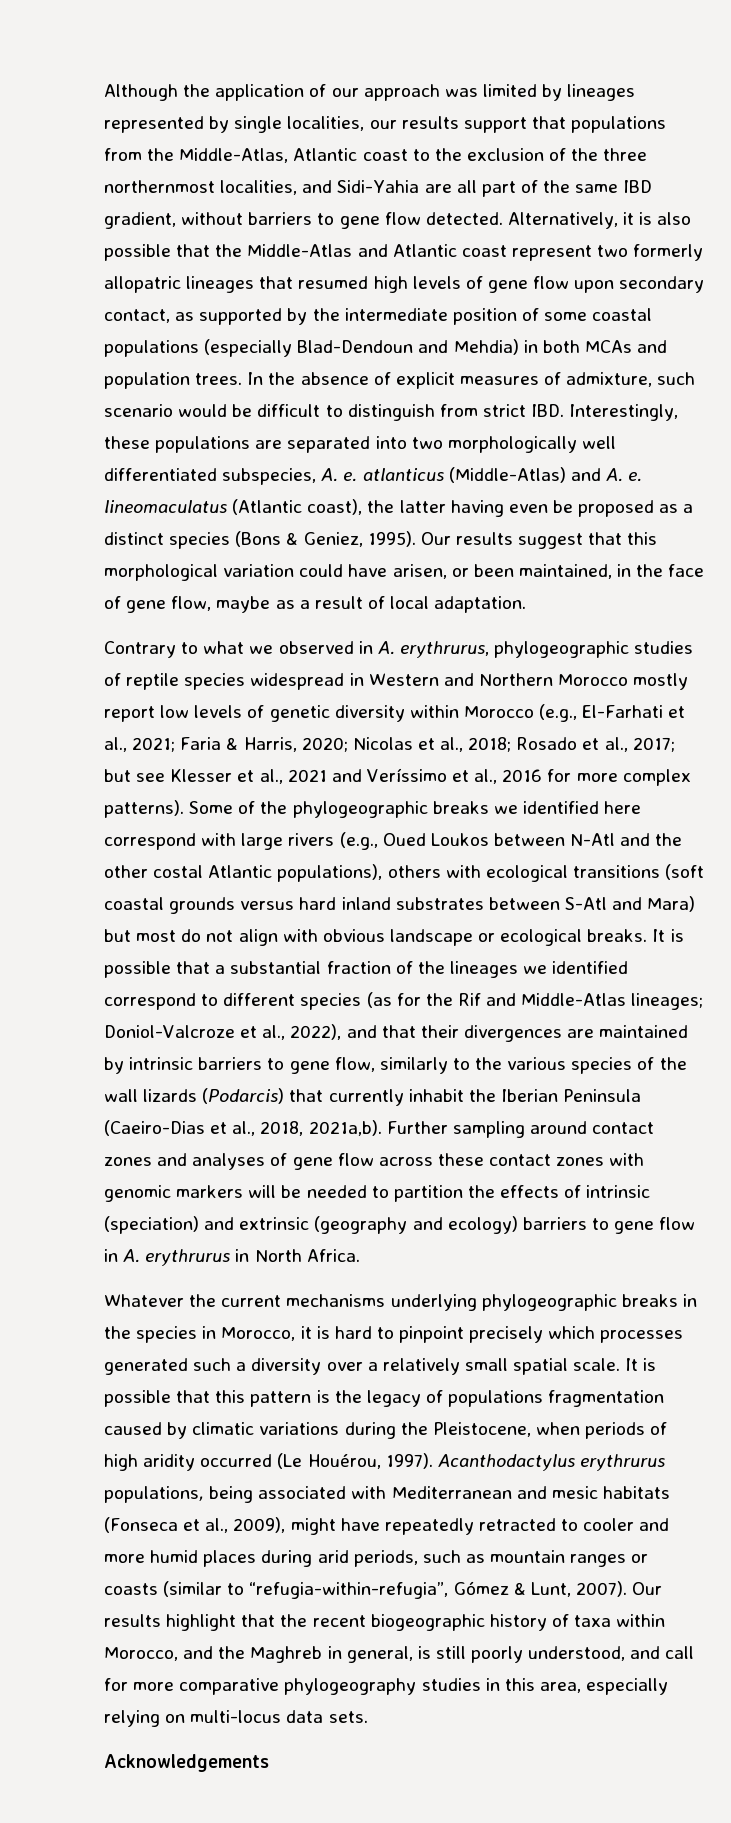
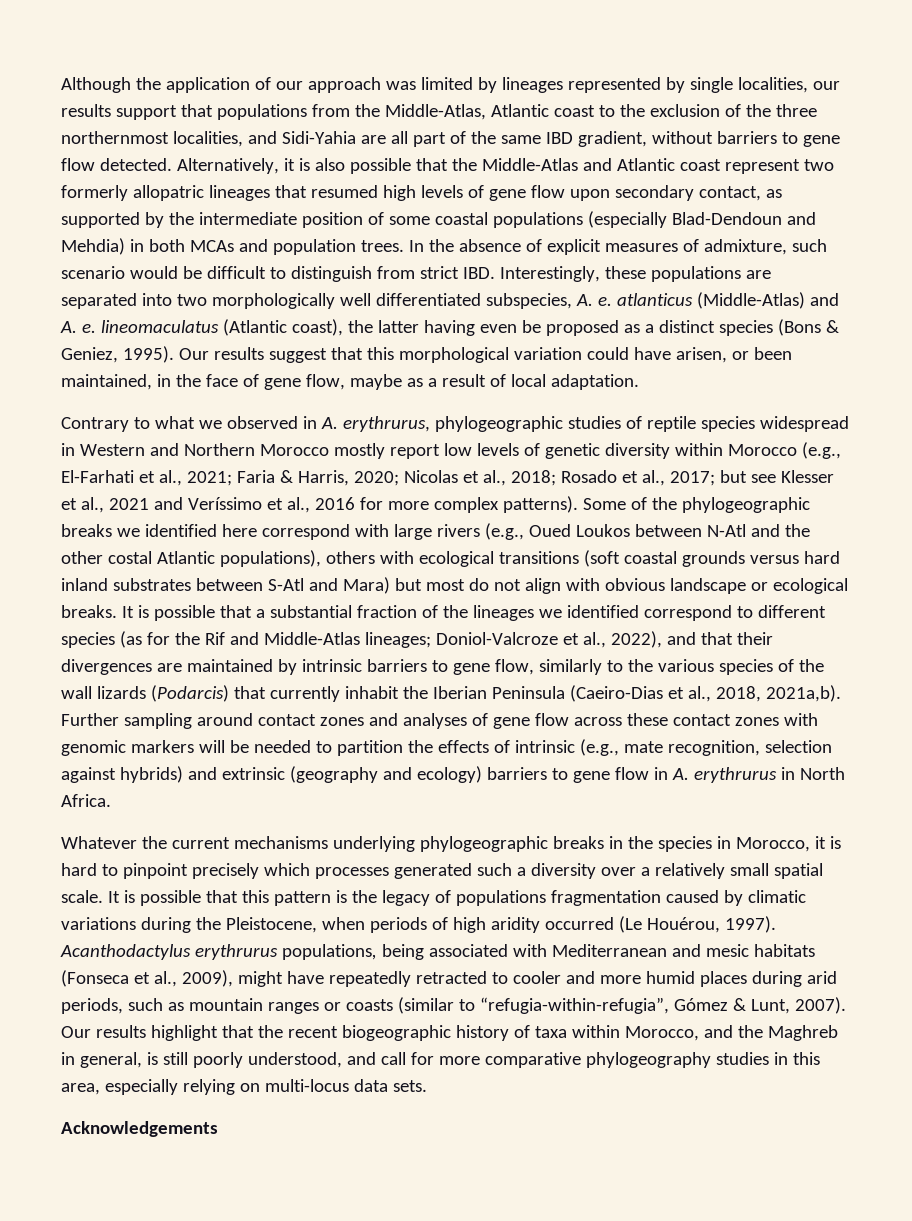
- Further sampling around contact zones and analyses of gene flow across these contact zones with genomic markers will be needed to partition the effects of intrinsic (speciation) and extrinsic (geography and ecology) barriers to gene flow in A. erythrurus in North Africa.
+ Further sampling around contact zones and analyses of gene flow across these contact zones with genomic markers will be needed to partition the effects of intrinsic (e.g., mate recognition, selection against hybrids) and extrinsic (geography and ecology) barriers to gene flow in A. erythrurus in North Africa.

